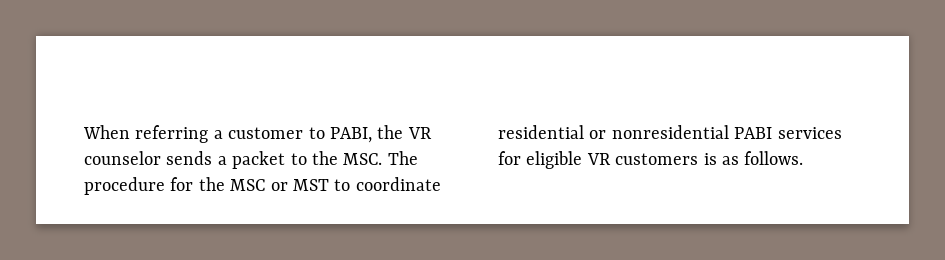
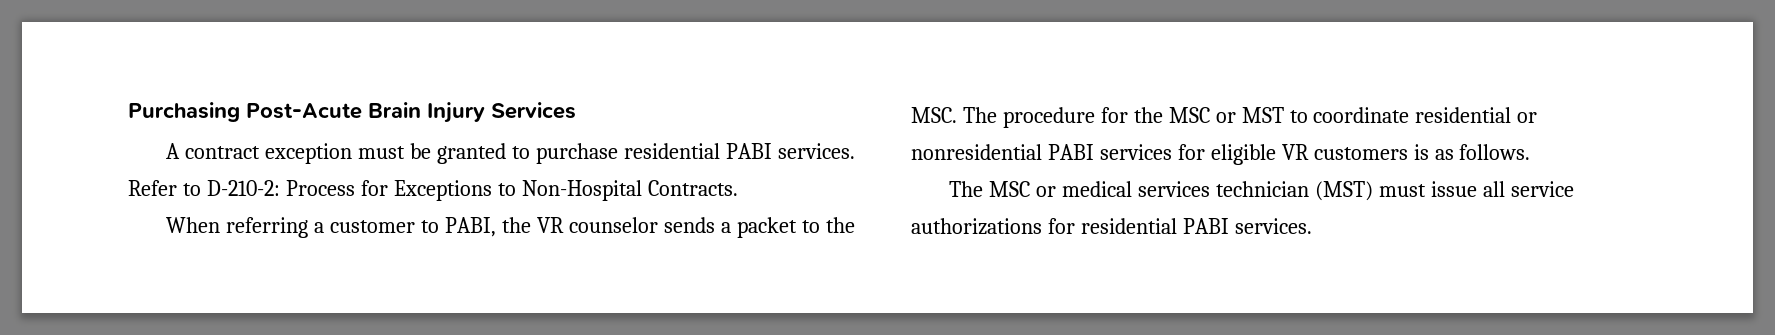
+ Purchasing Post-Acute Brain Injury Services
+ A contract exception must be granted to purchase residential PABI services. Refer to D-210-2: Process for Exceptions to Non-Hospital Contracts.
+ The MSC or medical services technician (MST) must issue all service authorizations for residential PABI services.

